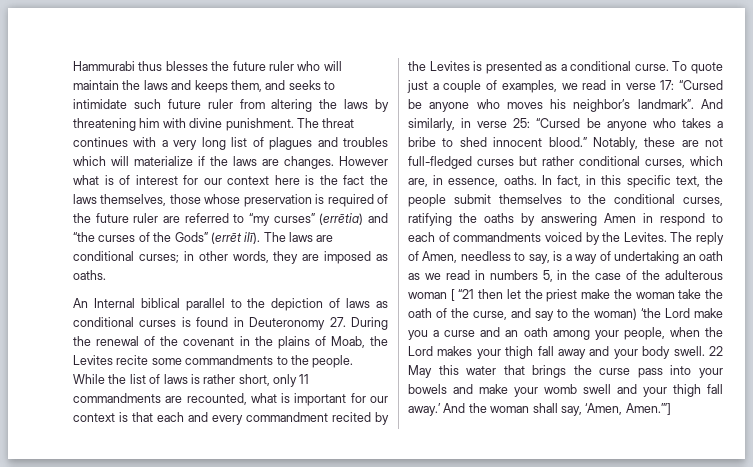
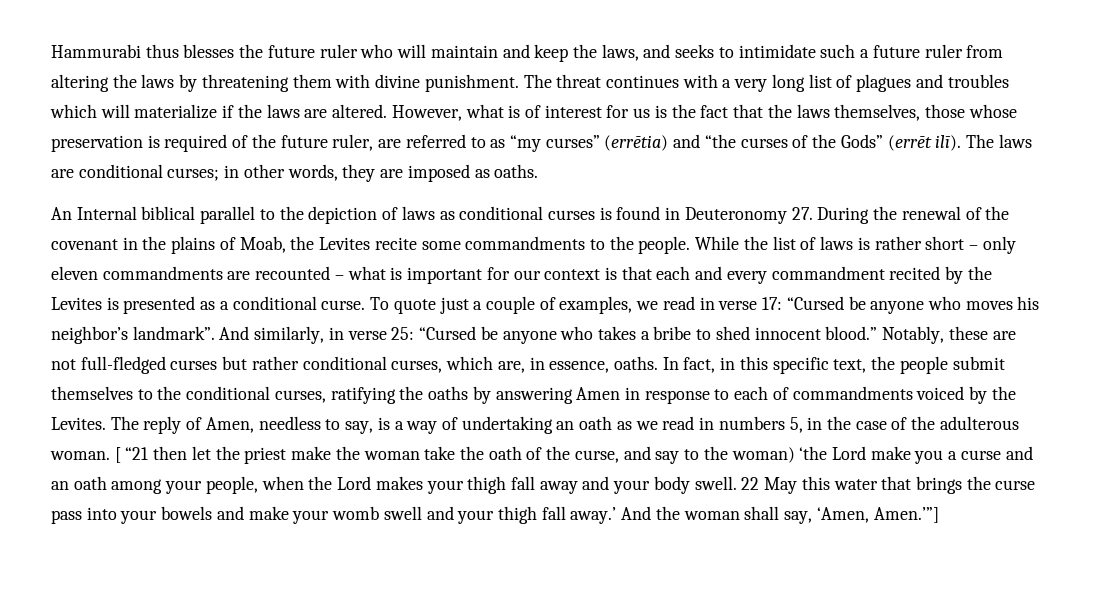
- Hammurabi thus blesses the future ruler who will maintain the laws and keeps them, and seeks to intimidate such future ruler from altering the laws by threatening him with divine punishment.
+ Hammurabi thus blesses the future ruler who will maintain and keep the laws, and seeks to intimidate such a future ruler from altering the laws by threatening them with divine punishment.
- The threat continues with a very long list of plagues and troubles which will materialize if the laws are changes. However what is of interest for our context here is the fact the laws themselves, those whose preservation is required of the future ruler are referred to “my curses” (errētia) and “the curses of the Gods” (errēt ilī).
+ The threat continues with a very long list of plagues and troubles which will materialize if the laws are altered. However, what is of interest for us is the fact that the laws themselves, those whose preservation is required of the future ruler, are referred to as “my curses” (errētia) and “the curses of the Gods” (errēt ilī).
- While the list of laws is rather short, only 11 commandments are recounted, what is important for our context is that each and every commandment recited by the Levites is presented as a conditional curse.
+ While the list of laws is rather short – only eleven commandments are recounted – what is important for our context is that each and every commandment recited by the Levites is presented as a conditional curse.
- In fact, in this specific text, the people submit themselves to the conditional curses, ratifying the oaths by answering Amen in respond to each of commandments voiced by the Levites.
+ In fact, in this specific text, the people submit themselves to the conditional curses, ratifying the oaths by answering Amen in response to each of commandments voiced by the Levites.
- The reply of Amen, needless to say, is a way of undertaking an oath as we read in numbers 5, in the case of the adulterous woman [ “21 then let the priest make the woman take the oath of the curse, and say to the woman) ‘the Lord make you a curse and an oath among your people, when the Lord makes your thigh fall away and your body swell.
+ The reply of Amen, needless to say, is a way of undertaking an oath as we read in numbers 5, in the case of the adulterous woman. [ “21 then let the priest make the woman take the oath of the curse, and say to the woman) ‘the Lord make you a curse and an oath among your people, when the Lord makes your thigh fall away and your body swell.

